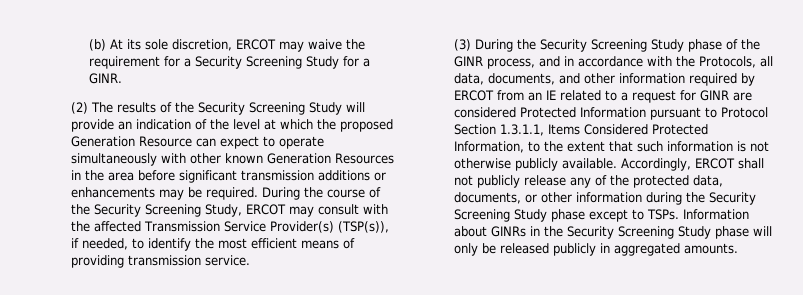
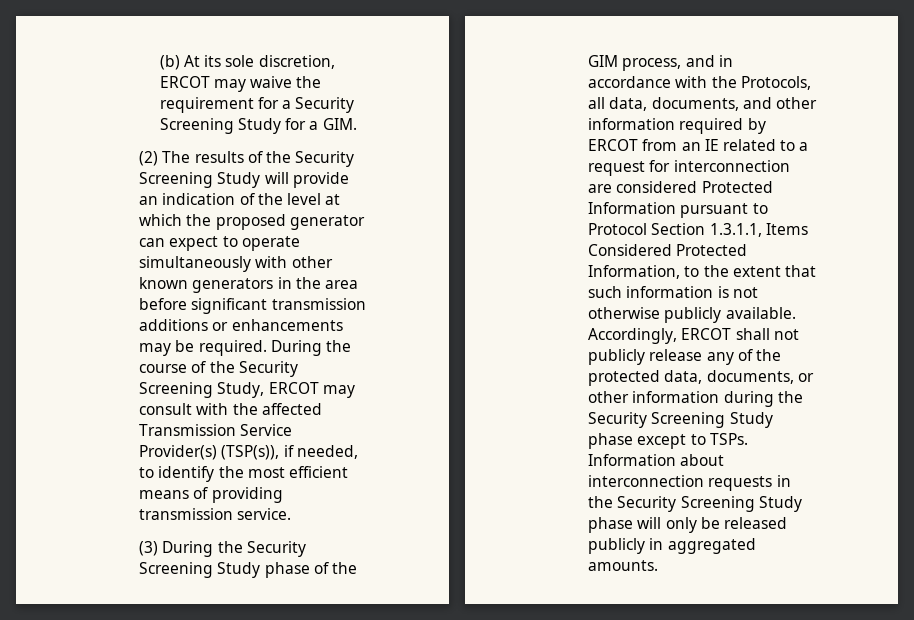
- (b) At its sole discretion, ERCOT may waive the requirement for a Security Screening Study for a GINR.
+ (b) At its sole discretion, ERCOT may waive the requirement for a Security Screening Study for a GIM.
- (2) The results of the Security Screening Study will provide an indication of the level at which the proposed Generation Resource can expect to operate simultaneously with other known Generation Resources in the area before significant transmission additions or enhancements may be required.
+ (2) The results of the Security Screening Study will provide an indication of the level at which the proposed generator can expect to operate simultaneously with other known generators in the area before significant transmission additions or enhancements may be required.
- (3) During the Security Screening Study phase of the GINR process, and in accordance with the Protocols, all data, documents, and other information required by ERCOT from an IE related to a request for GINR are considered Protected Information pursuant to Protocol Section 1.3.1.1, Items Considered Protected Information, to the extent that such information is not otherwise publicly available.
+ (3) During the Security Screening Study phase of the GIM process, and in accordance with the Protocols, all data, documents, and other information required by ERCOT from an IE related to a request for interconnection are considered Protected Information pursuant to Protocol Section 1.3.1.1, Items Considered Protected Information, to the extent that such information is not otherwise publicly available.
- Information about GINRs in the Security Screening Study phase will only be released publicly in aggregated amounts.
+ Information about interconnection requests in the Security Screening Study phase will only be released publicly in aggregated amounts.

